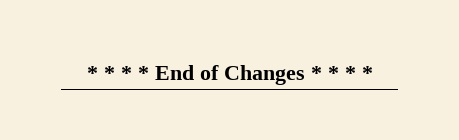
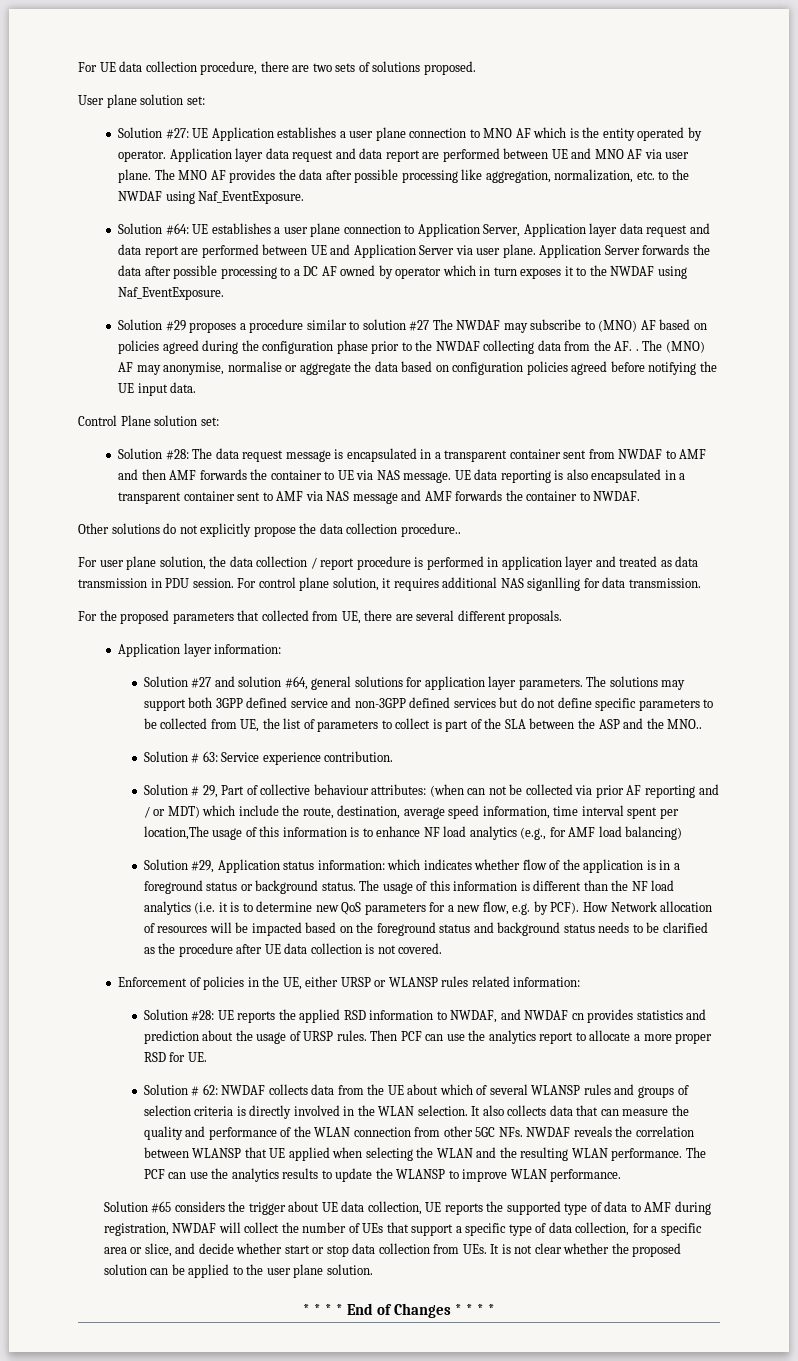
+ For UE data collection procedure, there are two sets of solutions proposed.
+ User plane solution set:
+ Solution #27: UE Application establishes a user plane connection to MNO AF which is the entity operated by operator. Application layer data request and data report are performed between UE and MNO AF via user plane. The MNO AF provides the data after possible processing like aggregation, normalization, etc. to the NWDAF using Naf_EventExposure.
+ Solution #64: UE establishes a user plane connection to Application Server, Application layer data request and data report are performed between UE and Application Server via user plane. Application Server forwards the data after possible processing to a DC AF owned by operator which in turn exposes it to the NWDAF using Naf_EventExposure.
+ Solution #29 proposes a procedure similar to solution #27 The NWDAF may subscribe to (MNO) AF based on policies agreed during the configuration phase prior to the NWDAF collecting data from the AF. . The (MNO) AF may anonymise, normalise or aggregate the data based on configuration policies agreed before notifying the UE input data.
+ Control Plane solution set:
+ Solution #28: The data request message is encapsulated in a transparent container sent from NWDAF to AMF and then AMF forwards the container to UE via NAS message. UE data reporting is also encapsulated in a transparent container sent to AMF via NAS message and AMF forwards the container to NWDAF.
+ Other solutions do not explicitly propose the data collection procedure..
+ For user plane solution, the data collection / report procedure is performed in application layer and treated as data transmission in PDU session. For control plane solution, it requires additional NAS siganlling for data transmission.
+ For the proposed parameters that collected from UE, there are several different proposals.
+ Application layer information:
+ Solution #27 and solution #64, general solutions for application layer parameters. The solutions may support both 3GPP defined service and non-3GPP defined services but do not define specific parameters to be collected from UE, the list of parameters to collect is part of the SLA between the ASP and the MNO..
+ Solution # 63: Service experience contribution.
+ Solution # 29, Part of collective behaviour attributes: (when can not be collected via prior AF reporting and / or MDT) which include the route, destination, average speed information, time interval spent per location,The usage of this information is to enhance NF load analytics (e.g., for AMF load balancing)
+ Solution #29, Application status information: which indicates whether flow of the application is in a foreground status or background status. The usage of this information is different than the NF load analytics (i.e. it is to determine new QoS parameters for a new flow, e.g. by PCF). How Network allocation of resources will be impacted based on the foreground status and background status needs to be clarified as the procedure after UE data collection is not covered.
+ Enforcement of policies in the UE, either URSP or WLANSP rules related information:
+ Solution #28: UE reports the applied RSD information to NWDAF, and NWDAF cn provides statistics and prediction about the usage of URSP rules. Then PCF can use the analytics report to allocate a more proper RSD for UE.
+ Solution # 62: NWDAF collects data from the UE about which of several WLANSP rules and groups of selection criteria is directly involved in the WLAN selection. It also collects data that can measure the quality and performance of the WLAN connection from other 5GC NFs. NWDAF reveals the correlation between WLANSP that UE applied when selecting the WLAN and the resulting WLAN performance. The PCF can use the analytics results to update the WLANSP to improve WLAN performance.
+ Solution #65 considers the trigger about UE data collection, UE reports the supported type of data to AMF during registration, NWDAF will collect the number of UEs that support a specific type of data collection, for a specific area or slice, and decide whether start or stop data collection from UEs. It is not clear whether the proposed solution can be applied to the user plane solution.

